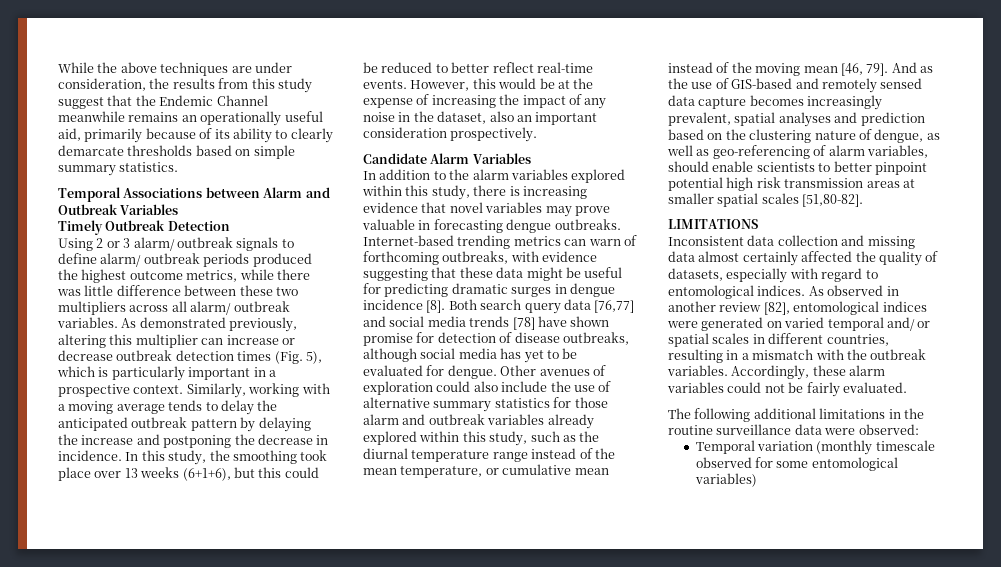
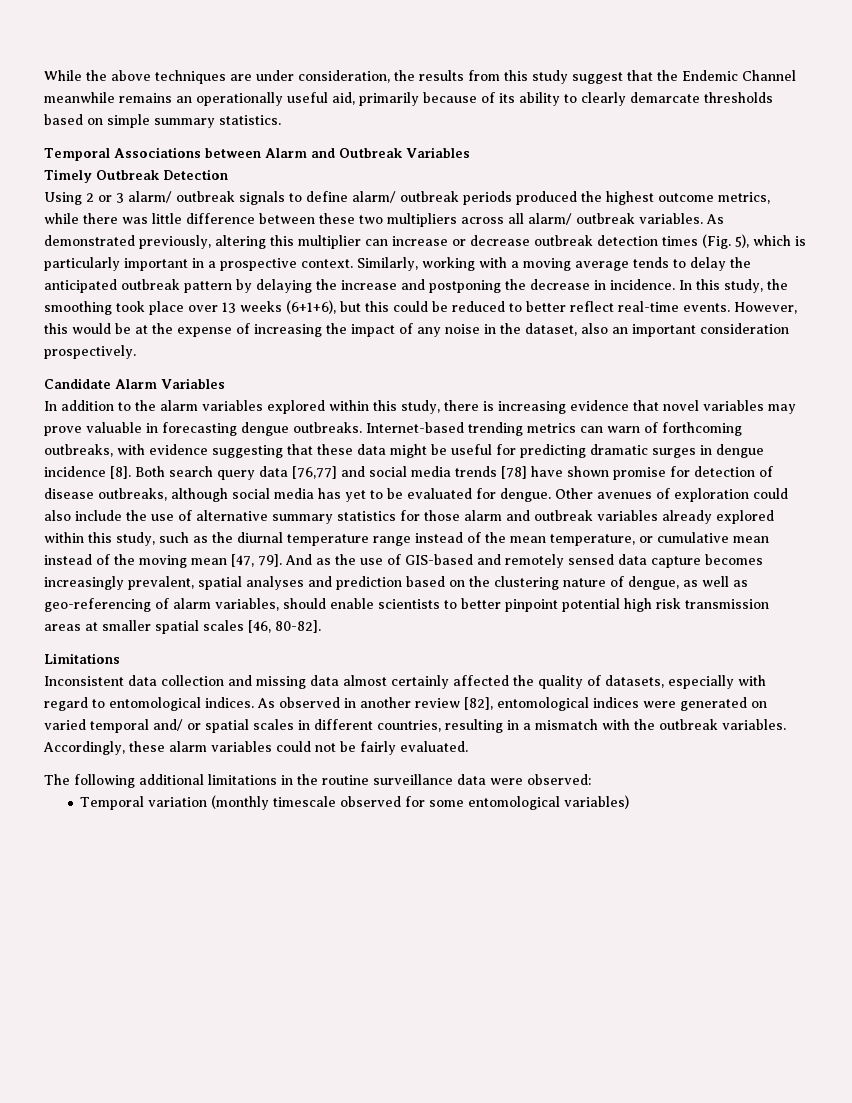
- Other avenues of exploration could also include the use of alternative summary statistics for those alarm and outbreak variables already explored within this study, such as the diurnal temperature range instead of the mean temperature, or cumulative mean instead of the moving mean [46, 79].
+ Other avenues of exploration could also include the use of alternative summary statistics for those alarm and outbreak variables already explored within this study, such as the diurnal temperature range instead of the mean temperature, or cumulative mean instead of the moving mean [47, 79].
- And as the use of GIS-based and remotely sensed data capture becomes increasingly prevalent, spatial analyses and prediction based on the clustering nature of dengue, as well as geo-referencing of alarm variables, should enable scientists to better pinpoint potential high risk transmission areas at smaller spatial scales [51,80-82].
- LIMITATIONS
+ And as the use of GIS-based and remotely sensed data capture becomes increasingly prevalent, spatial analyses and prediction based on the clustering nature of dengue, as well as geo-referencing of alarm variables, should enable scientists to better pinpoint potential high risk transmission areas at smaller spatial scales [46, 80-82].
+ Limitations

